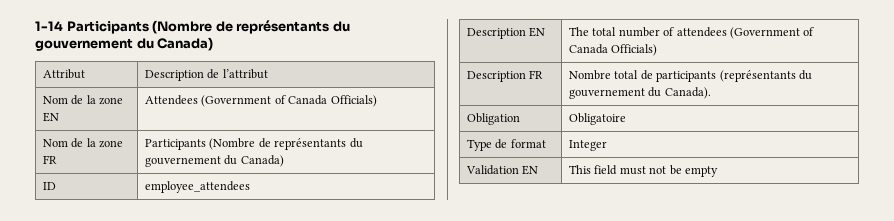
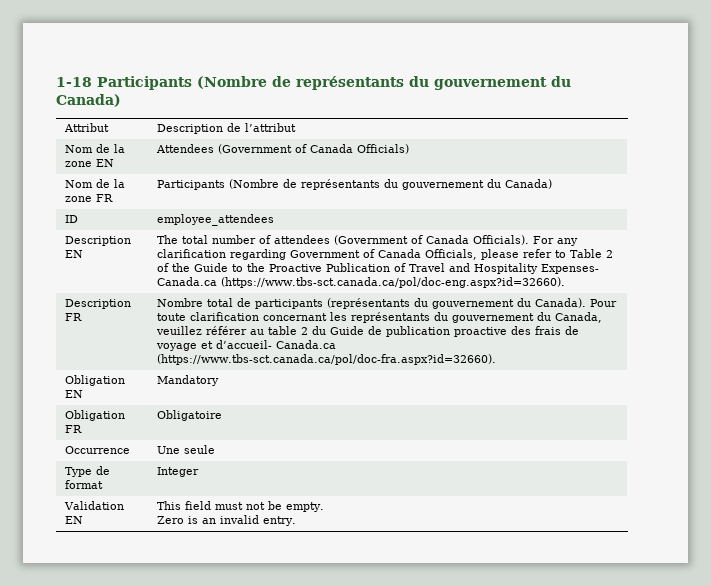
- 1-14 Participants (Nombre de représentants du gouvernement du Canada)
+ 1-18 Participants (Nombre de représentants du gouvernement du Canada)
- Description EN | The total number of attendees (Government of Canada Officials)
+ Description EN | The total number of attendees (Government of Canada Officials). For any clarification regarding Government of Canada Officials, please refer to Table 2 of the Guide to the Proactive Publication of Travel and Hospitality Expenses- Canada.ca (https://www.tbs-sct.canada.ca/pol/doc-eng.aspx?id=32660).
- Description FR | Nombre total de participants (représentants du gouvernement du Canada).
- Obligation | Obligatoire
+ Description FR | Nombre total de participants (représentants du gouvernement du Canada). Pour toute clarification concernant les représentants du gouvernement du Canada, veuillez référer au table 2 du Guide de publication proactive des frais de voyage et d’accueil- Canada.ca (https://www.tbs-sct.canada.ca/pol/doc-fra.aspx?id=32660).
+ Obligation EN | Mandatory
+ Obligation FR | Obligatoire
+ Occurrence | Une seule
- Validation EN | This field must not be empty
+ Validation EN | This field must not be empty.
+ Zero is an invalid entry.

